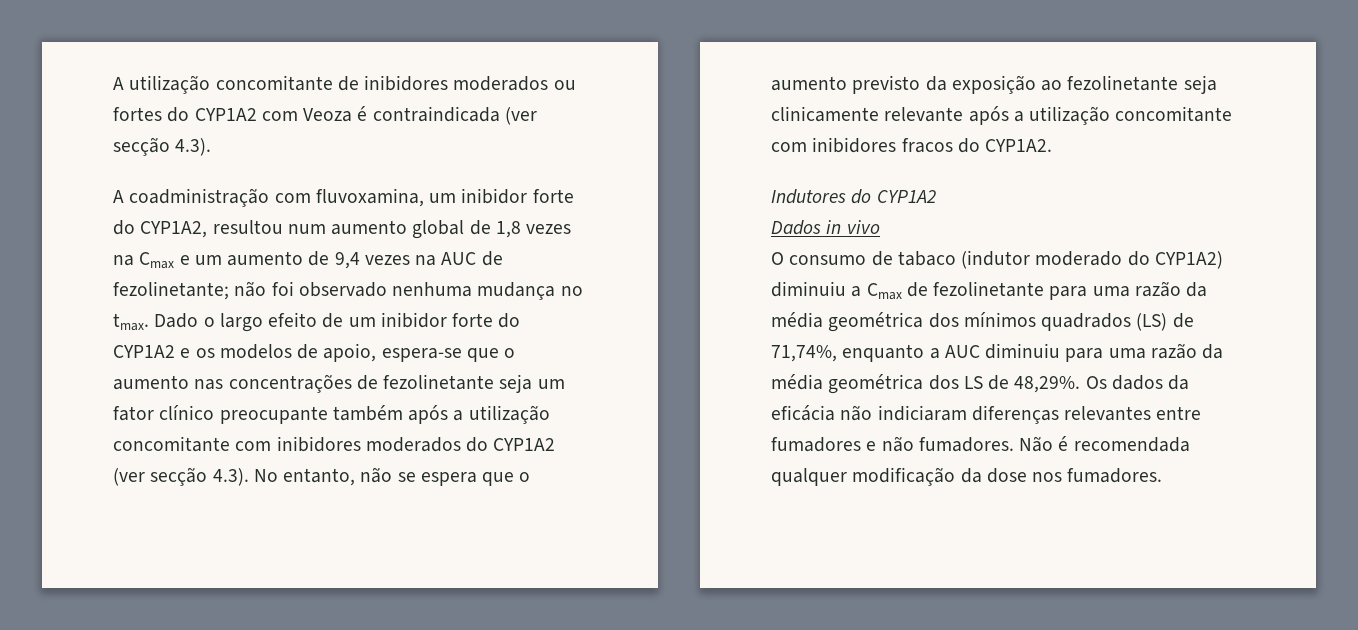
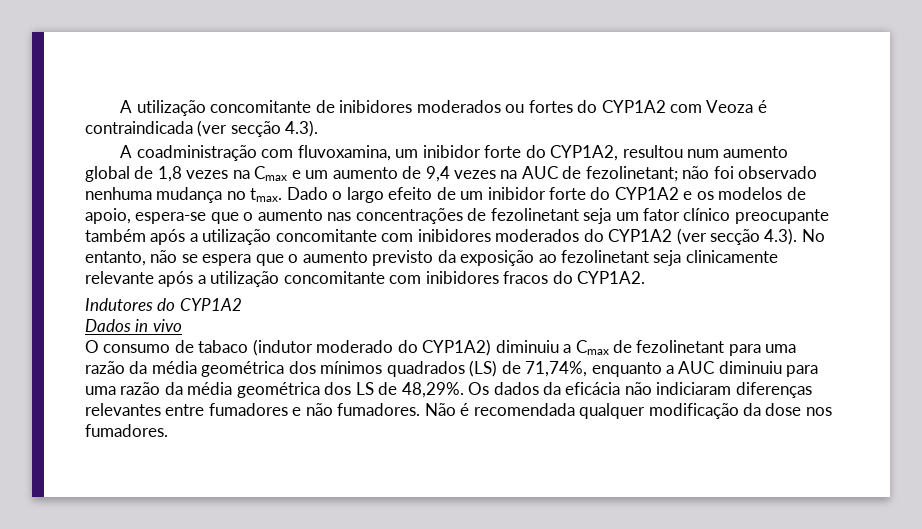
- A coadministração com fluvoxamina, um inibidor forte do CYP1A2, resultou num aumento global de 1,8 vezes na Cmax e um aumento de 9,4 vezes na AUC de fezolinetante; não foi observado nenhuma mudança no tmax.
+ A coadministração com fluvoxamina, um inibidor forte do CYP1A2, resultou num aumento global de 1,8 vezes na Cmax e um aumento de 9,4 vezes na AUC de fezolinetant; não foi observado nenhuma mudança no tmax.
- Dado o largo efeito de um inibidor forte do CYP1A2 e os modelos de apoio, espera-se que o aumento nas concentrações de fezolinetante seja um fator clínico preocupante também após a utilização concomitante com inibidores moderados do CYP1A2 (ver secção 4.3). No entanto, não se espera que o aumento previsto da exposição ao fezolinetante seja clinicamente relevante após a utilização concomitante com inibidores fracos do CYP1A2.
+ Dado o largo efeito de um inibidor forte do CYP1A2 e os modelos de apoio, espera-se que o aumento nas concentrações de fezolinetant seja um fator clínico preocupante também após a utilização concomitante com inibidores moderados do CYP1A2 (ver secção 4.3). No entanto, não se espera que o aumento previsto da exposição ao fezolinetant seja clinicamente relevante após a utilização concomitante com inibidores fracos do CYP1A2.
- O consumo de tabaco (indutor moderado do CYP1A2) diminuiu a Cmax de fezolinetante para uma razão da média geométrica dos mínimos quadrados (LS) de 71,74%, enquanto a AUC diminuiu para uma razão da média geométrica dos LS de 48,29%.
+ O consumo de tabaco (indutor moderado do CYP1A2) diminuiu a Cmax de fezolinetant para uma razão da média geométrica dos mínimos quadrados (LS) de 71,74%, enquanto a AUC diminuiu para uma razão da média geométrica dos LS de 48,29%.

